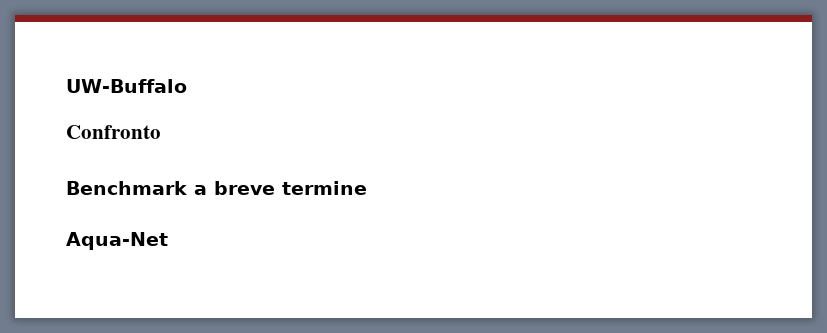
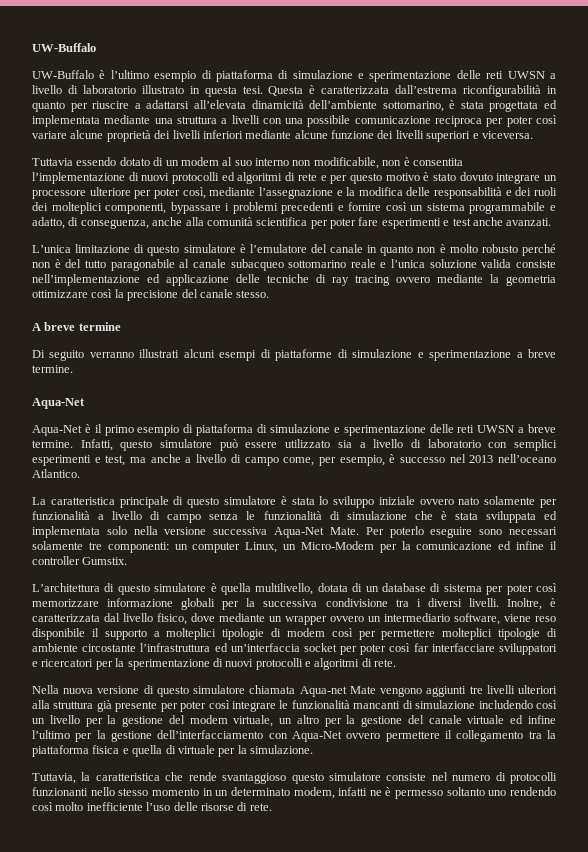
- Confronto
- Benchmark a breve termine
+ UW-Buffalo è l’ultimo esempio di piattaforma di simulazione e sperimentazione delle reti UWSN a livello di laboratorio illustrato in questa tesi. Questa è caratterizzata dall’estrema riconfigurabilità in quanto per riuscire a adattarsi all’elevata dinamicità dell’ambiente sottomarino, è stata progettata ed implementata mediante una struttura a livelli con una possibile comunicazione reciproca per poter così variare alcune proprietà dei livelli inferiori mediante alcune funzione dei livelli superiori e viceversa.
+ Tuttavia essendo dotato di un modem al suo interno non modificabile, non è consentita l’implementazione di nuovi protocolli ed algoritmi di rete e per questo motivo è stato dovuto integrare un processore ulteriore per poter così, mediante l’assegnazione e la modifica delle responsabilità e dei ruoli dei molteplici componenti, bypassare i problemi precedenti e fornire così un sistema programmabile e adatto, di conseguenza, anche alla comunità scientifica per poter fare esperimenti e test anche avanzati.
+ L’unica limitazione di questo simulatore è l’emulatore del canale in quanto non è molto robusto perché non è del tutto paragonabile al canale subacqueo sottomarino reale e l’unica soluzione valida consiste nell’implementazione ed applicazione delle tecniche di ray tracing ovvero mediante la geometria ottimizzare così la precisione del canale stesso.
+ A breve termine
+ Di seguito verranno illustrati alcuni esempi di piattaforme di simulazione e sperimentazione a breve termine.
  Aqua-Net
+ Aqua-Net è il primo esempio di piattaforma di simulazione e sperimentazione delle reti UWSN a breve termine. Infatti, questo simulatore può essere utilizzato sia a livello di laboratorio con semplici esperimenti e test, ma anche a livello di campo come, per esempio, è successo nel 2013 nell’oceano Atlantico.
+ La caratteristica principale di questo simulatore è stata lo sviluppo iniziale ovvero nato solamente per funzionalità a livello di campo senza le funzionalità di simulazione che è stata sviluppata ed implementata solo nella versione successiva Aqua-Net Mate. Per poterlo eseguire sono necessari solamente tre componenti: un computer Linux, un Micro-Modem per la comunicazione ed infine il controller Gumstix.
+ L’architettura di questo simulatore è quella multilivello, dotata di un database di sistema per poter così memorizzare informazione globali per la successiva condivisione tra i diversi livelli. Inoltre, è caratterizzata dal livello fisico, dove mediante un wrapper ovvero un intermediario software, viene reso disponibile il supporto a molteplici tipologie di modem così per permettere molteplici tipologie di ambiente circostante l’infrastruttura ed un’interfaccia socket per poter così far interfacciare sviluppatori e ricercatori per la sperimentazione di nuovi protocolli e algoritmi di rete.
+ Nella nuova versione di questo simulatore chiamata Aqua-net Mate vengono aggiunti tre livelli ulteriori alla struttura già presente per poter così integrare le funzionalità mancanti di simulazione includendo così un livello per la gestione del modem virtuale, un altro per la gestione del canale virtuale ed infine l’ultimo per la gestione dell’interfacciamento con Aqua-Net ovvero permettere il collegamento tra la piattaforma fisica e quella di virtuale per la simulazione.
+ Tuttavia, la caratteristica che rende svantaggioso questo simulatore consiste nel numero di protocolli funzionanti nello stesso momento in un determinato modem, infatti ne è permesso soltanto uno rendendo così molto inefficiente l’uso delle risorse di rete.

